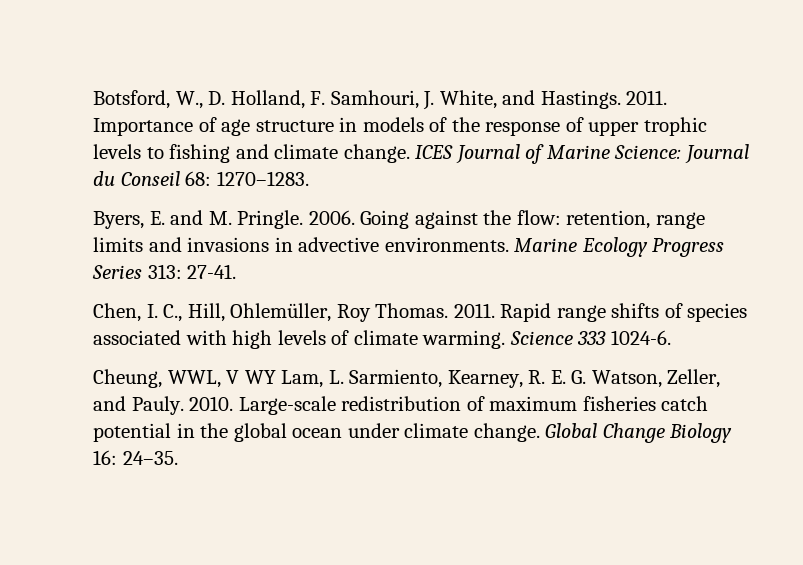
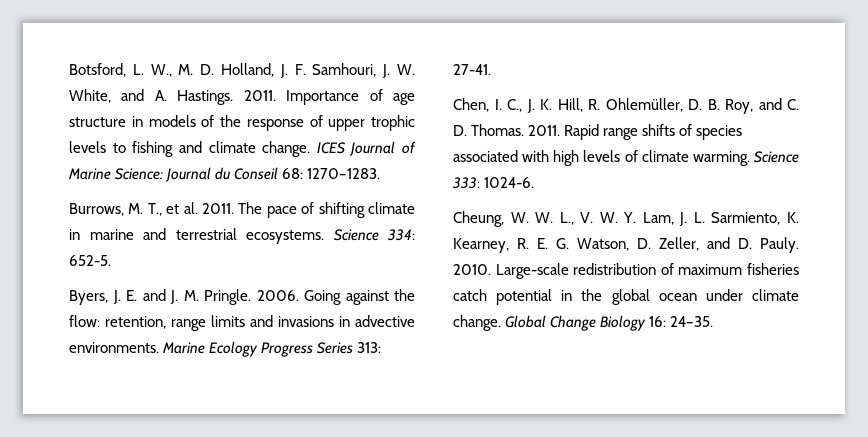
- Botsford, W., D. Holland, F. Samhouri, J. White, and Hastings.
+ Botsford, L. W., M. D. Holland, J. F. Samhouri, J. W. White, and A. Hastings.
+ Burrows, M. T., et al. 2011. The pace of shifting climate in marine and terrestrial ecosystems. Science 334: 652-5.
- Byers, E. and M. Pringle.
+ Byers, J. E. and J. M. Pringle.
- Chen, I. C., Hill, Ohlemüller, Roy Thomas.
+ Chen, I. C., J. K. Hill, R. Ohlemüller, D. B. Roy, and C. D. Thomas.
- Science 333 1024-6.
+ Science 333: 1024-6.
- Cheung, WWL, V WY Lam, L. Sarmiento, Kearney, R. E. G. Watson, Zeller, and Pauly.
+ Cheung, W. W. L., V. W. Y. Lam, J. L. Sarmiento, K. Kearney, R. E. G. Watson, D. Zeller, and D. Pauly.

